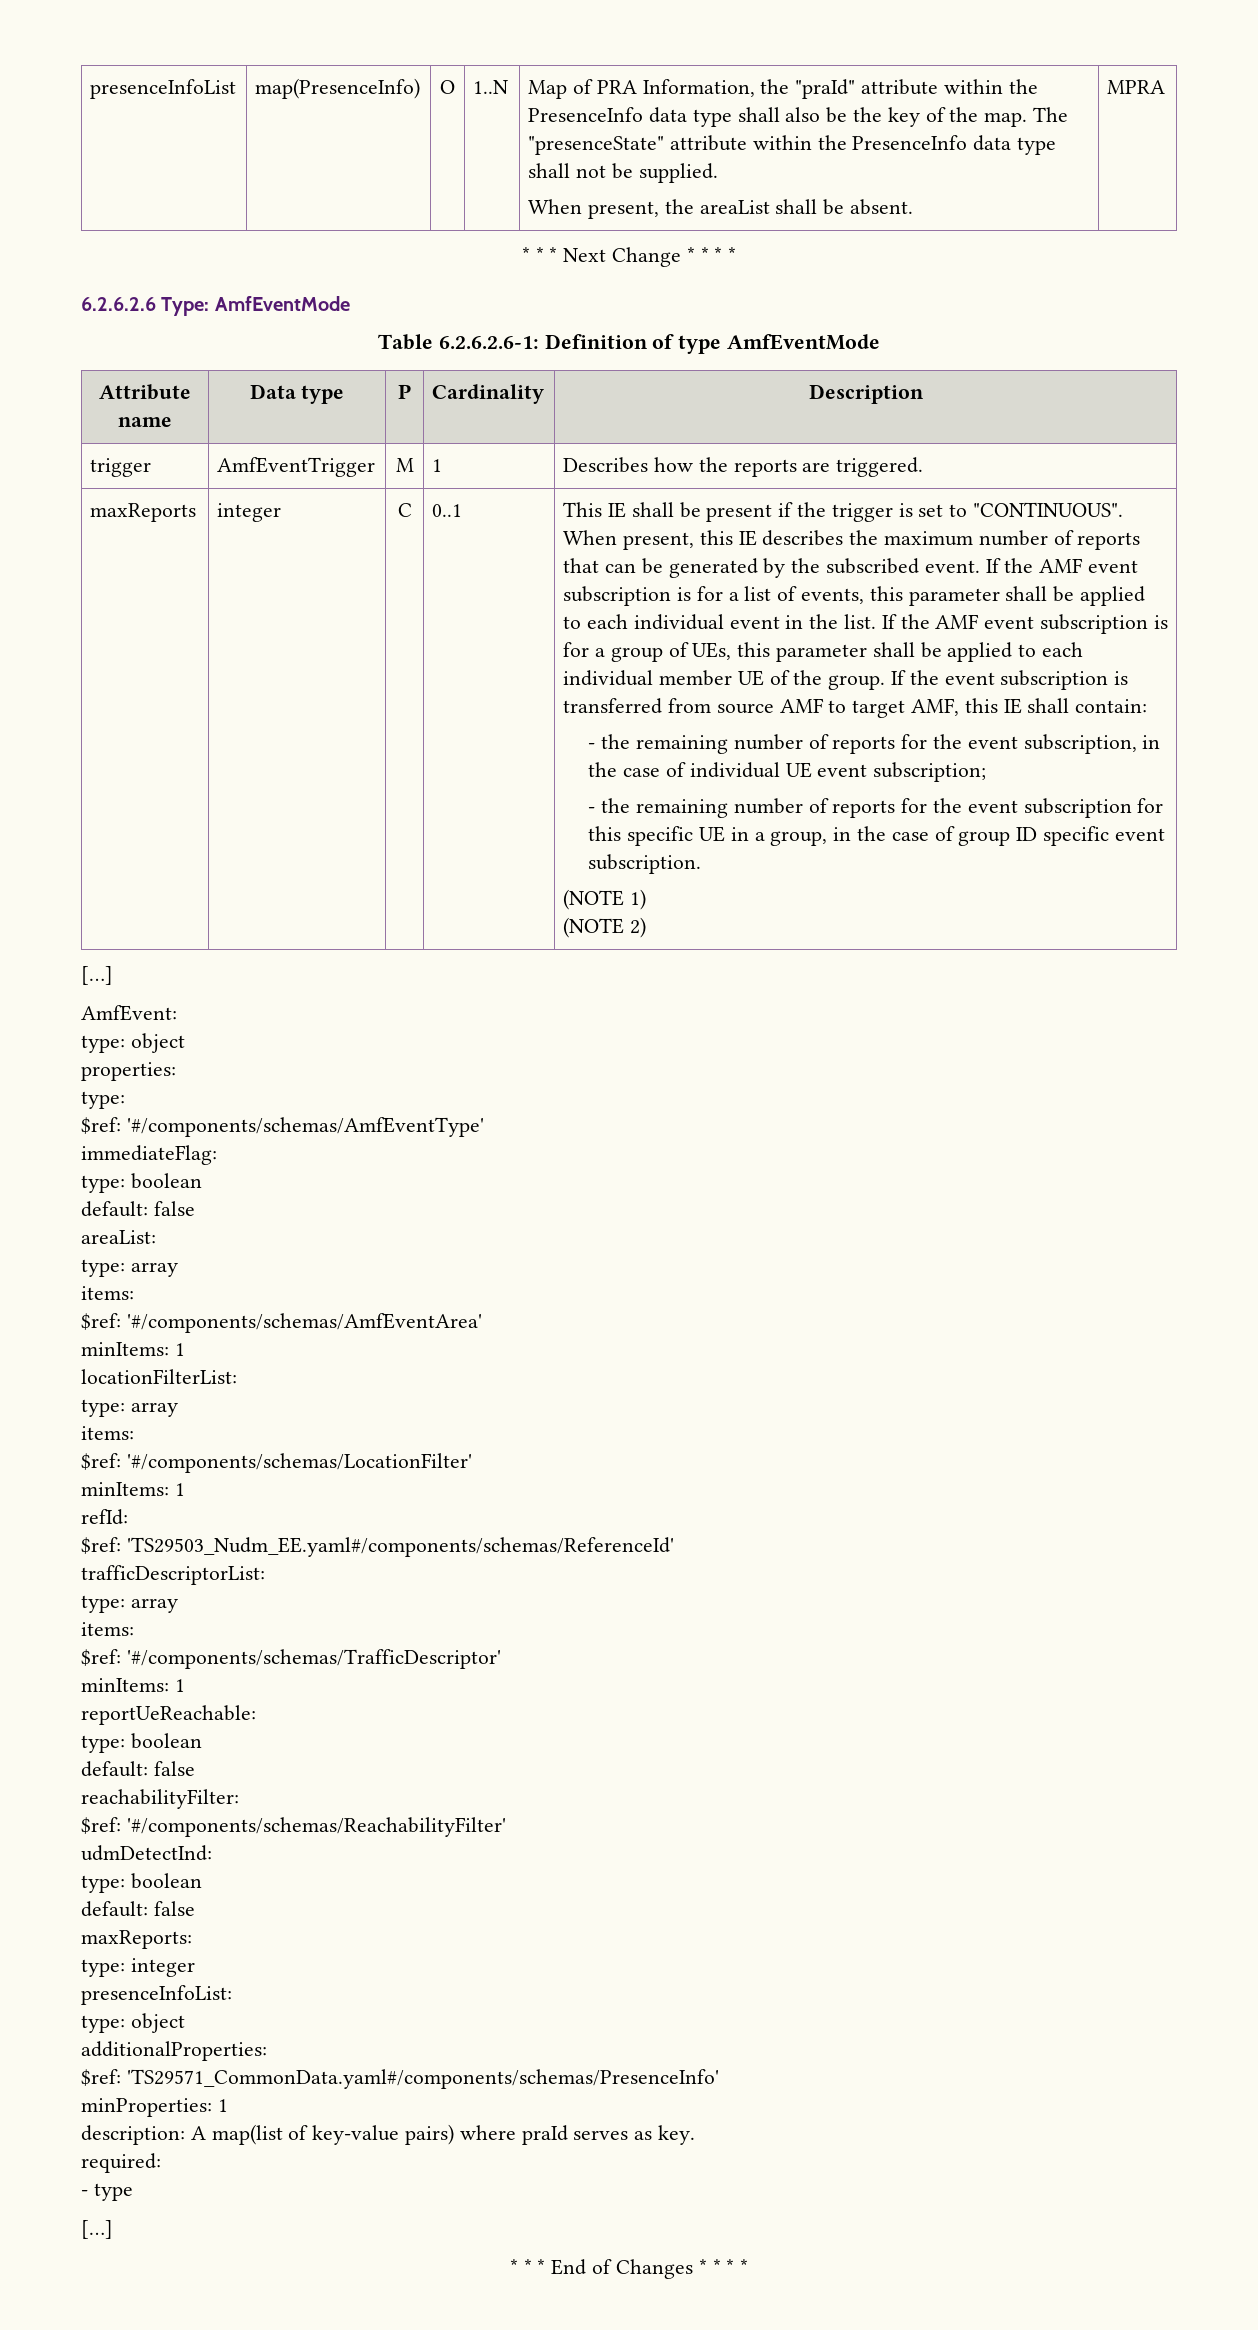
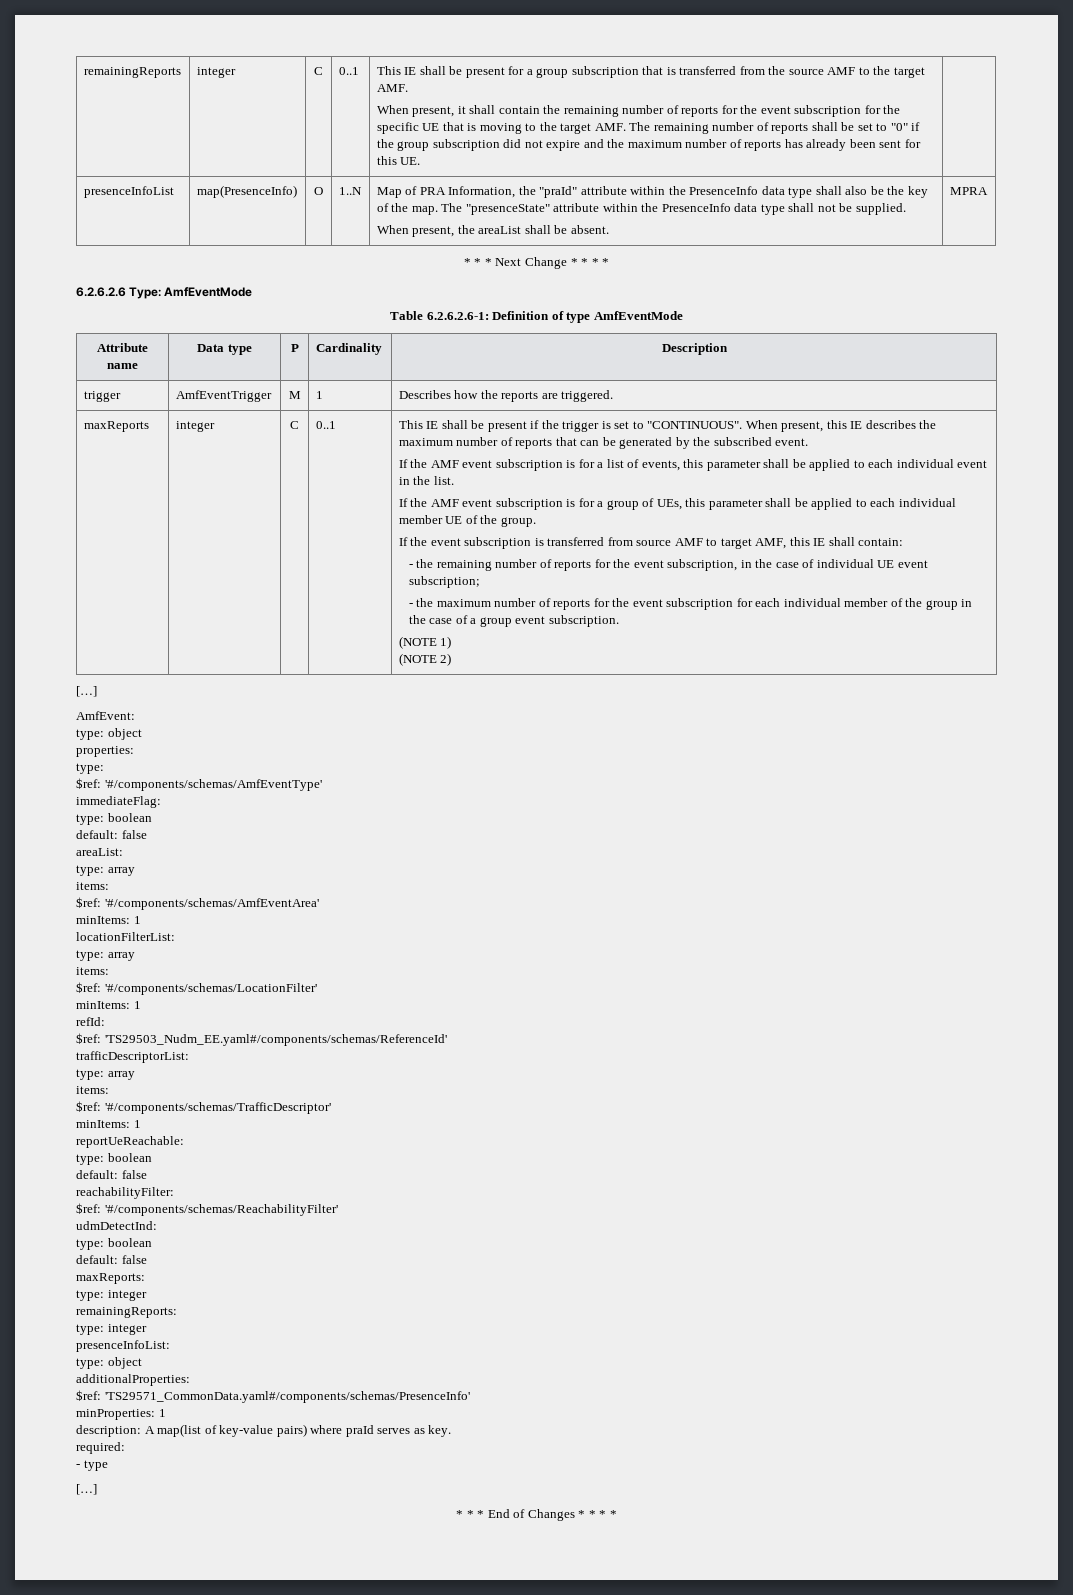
+ remainingReports | integer | C | 0..1 | This IE shall be present for a group subscription that is transferred from the source AMF to the target AMF.
+ When present, it shall contain the remaining number of reports for the event subscription for the specific UE that is moving to the target AMF. The remaining number of reports shall be set to "0" if the group subscription did not expire and the maximum number of reports has already been sent for this UE.
- When present, this IE describes the maximum number of reports that can be generated by the subscribed event. If the AMF event subscription is for a list of events, this parameter shall be applied to each individual event in the list. If the AMF event subscription is for a group of UEs, this parameter shall be applied to each individual member UE of the group. If the event subscription is transferred from source AMF to target AMF, this IE shall contain:
+ When present, this IE describes the maximum number of reports that can be generated by the subscribed event.
+ If the AMF event subscription is for a list of events, this parameter shall be applied to each individual event in the list.
+ If the AMF event subscription is for a group of UEs, this parameter shall be applied to each individual member UE of the group.
+ If the event subscription is transferred from source AMF to target AMF, this IE shall contain:
- - the remaining number of reports for the event subscription for this specific UE in a group, in the case of group ID specific event subscription.
+ - the maximum number of reports for the event subscription for each individual member of the group in the case of a group event subscription.
+ remainingReports:
+ type: integer

